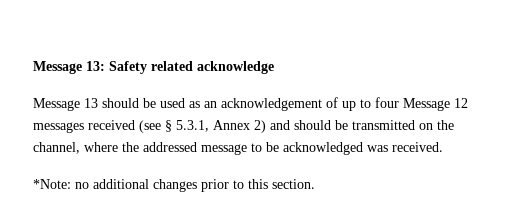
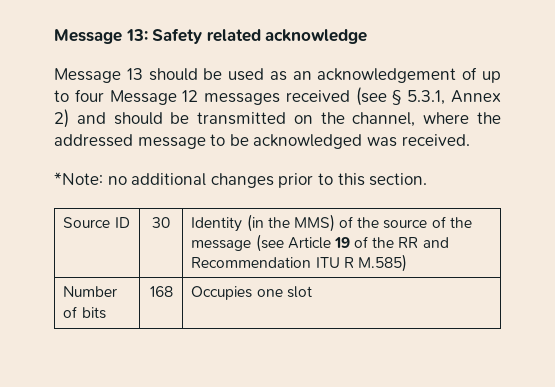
+ Source ID | 30 | Identity (in the MMS) of the source of the message (see Article 19 of the RR and Recommendation ITU R M.585)
+ Number of bits | 168 | Occupies one slot

